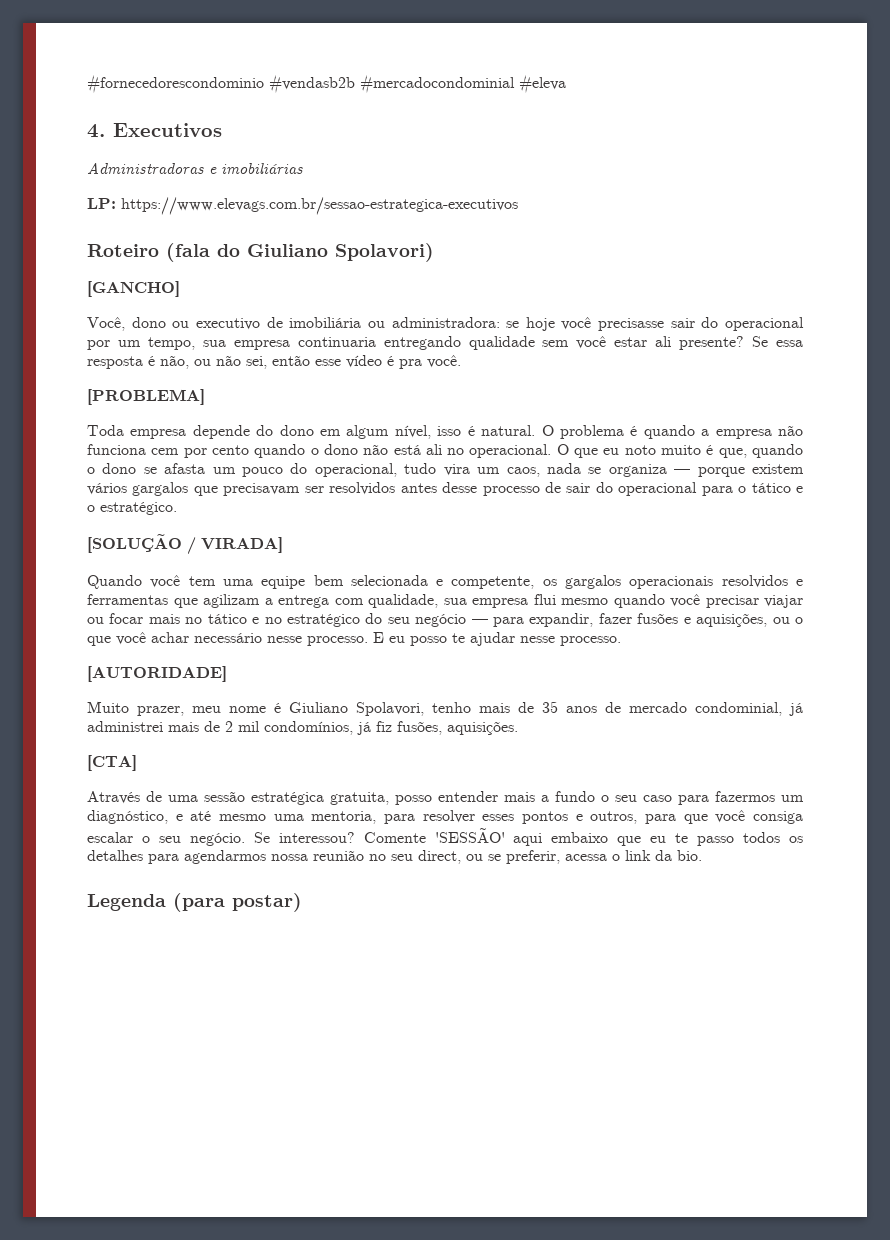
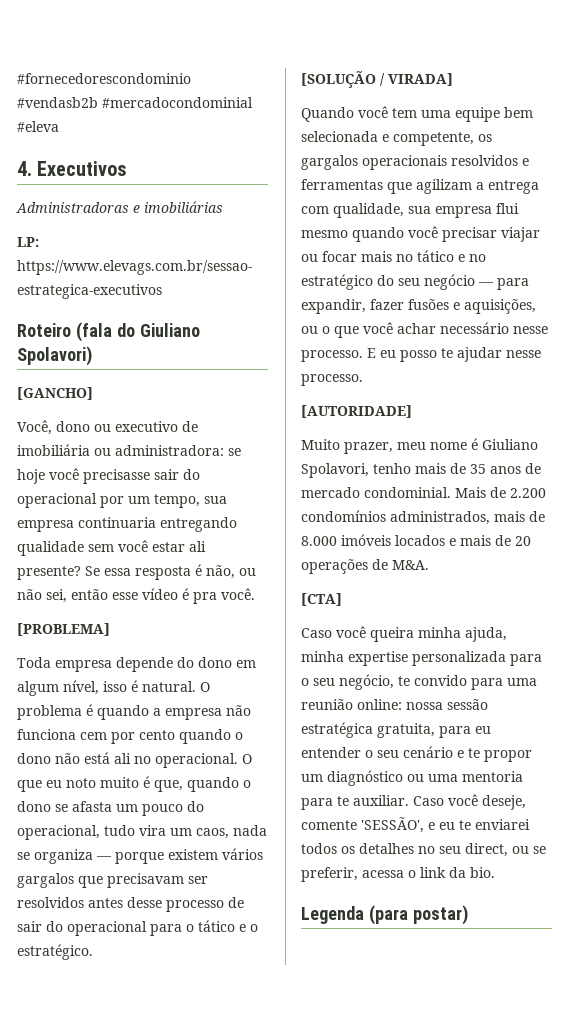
- Muito prazer, meu nome é Giuliano Spolavori, tenho mais de 35 anos de mercado condominial, já administrei mais de 2 mil condomínios, já fiz fusões, aquisições.
+ Muito prazer, meu nome é Giuliano Spolavori, tenho mais de 35 anos de mercado condominial. Mais de 2.200 condomínios administrados, mais de 8.000 imóveis locados e mais de 20 operações de M&A.
  [CTA]
- Através de uma sessão estratégica gratuita, posso entender mais a fundo o seu caso para fazermos um diagnóstico, e até mesmo uma mentoria, para resolver esses pontos e outros, para que você consiga escalar o seu negócio. Se interessou? Comente 'SESSÃO' aqui embaixo que eu te passo todos os detalhes para agendarmos nossa reunião no seu direct, ou se preferir, acessa o link da bio.
+ Caso você queira minha ajuda, minha expertise personalizada para o seu negócio, te convido para uma reunião online: nossa sessão estratégica gratuita, para eu entender o seu cenário e te propor um diagnóstico ou uma mentoria para te auxiliar. Caso você deseje, comente 'SESSÃO', e eu te enviarei todos os detalhes no seu direct, ou se preferir, acessa o link da bio.

